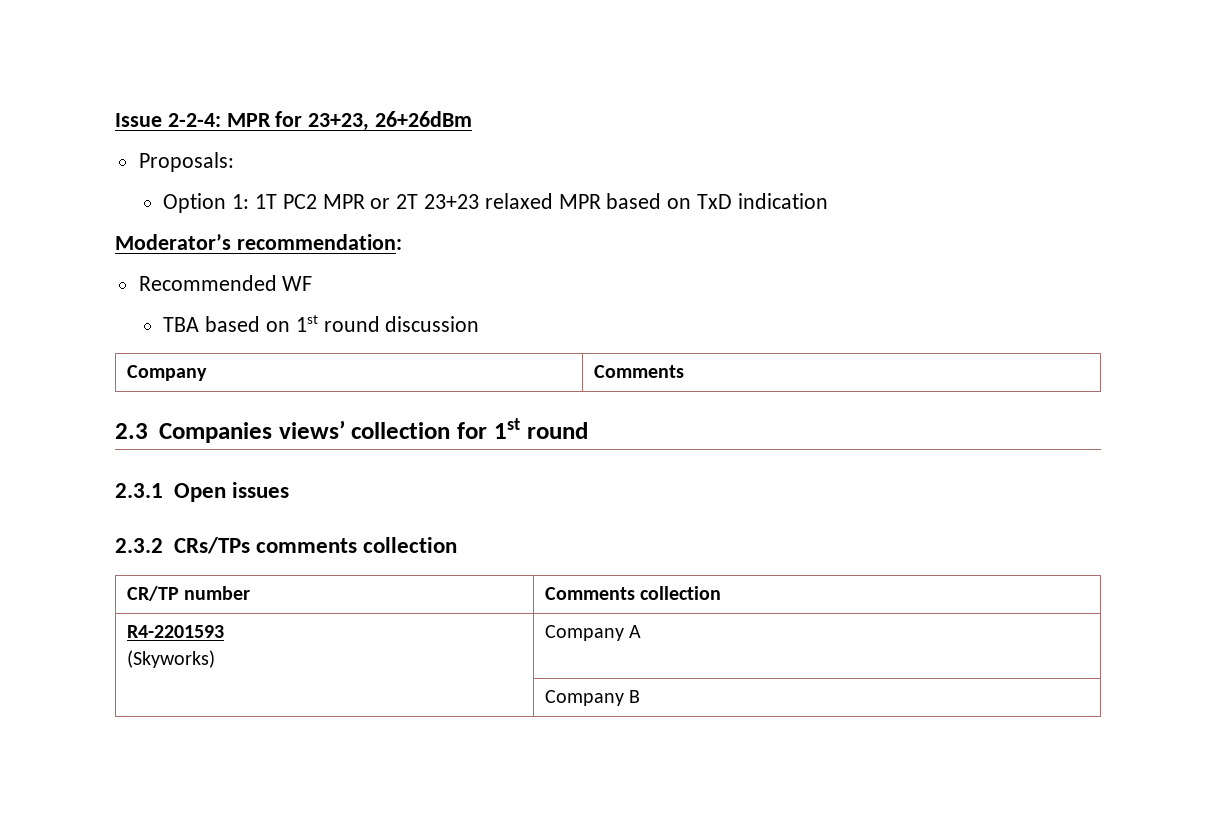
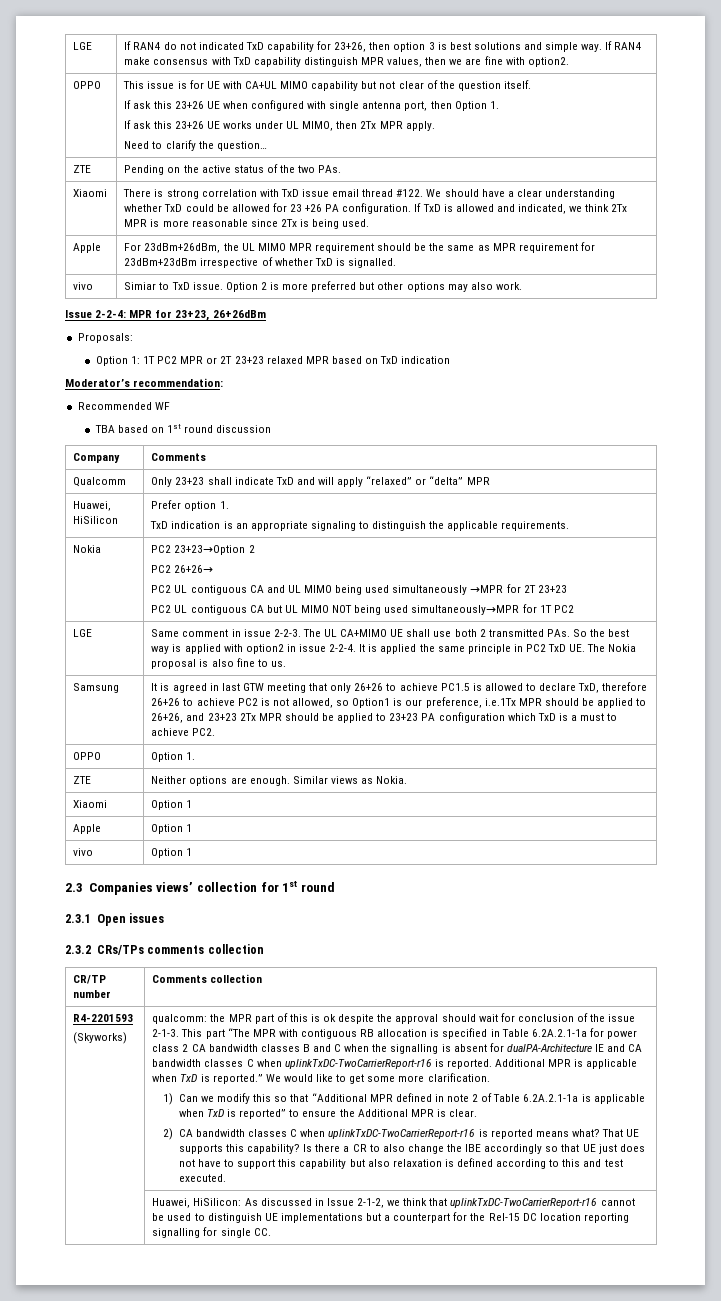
+ LGE | If RAN4 do not indicated TxD capability for 23+26, then option 3 is best solutions and simple way. If RAN4 make consensus with TxD capability distinguish MPR values, then we are fine with option2.
+ OPPO | This issue is for UE with CA+UL MIMO capability but not clear of the question itself.
+ If ask this 23+26 UE when configured with single antenna port, then Option 1.
+ If ask this 23+26 UE works under UL MIMO, then 2Tx MPR apply.
+ Need to clarify the question…
+ ZTE | Pending on the active status of the two PAs.
+ Xiaomi | There is strong correlation with TxD issue email thread #122. We should have a clear understanding whether TxD could be allowed for 23 +26 PA configuration. If TxD is allowed and indicated, we think 2Tx MPR is more reasonable since 2Tx is being used.
+ Apple | For 23dBm+26dBm, the UL MIMO MPR requirement should be the same as MPR requirement for 23dBm+23dBm irrespective of whether TxD is signalled.
+ vivo | Simiar to TxD issue. Option 2 is more preferred but other options may also work.
+ Qualcomm | Only 23+23 shall indicate TxD and will apply “relaxed” or “delta” MPR
+ Huawei, HiSilicon | Prefer option 1.
+ TxD indication is an appropriate signaling to distinguish the applicable requirements.
+ Nokia | PC2 23+23→Option 2
+ PC2 26+26→
+ PC2 UL contiguous CA and UL MIMO being used simultaneously →MPR for 2T 23+23
+ PC2 UL contiguous CA but UL MIMO NOT being used simultaneously→MPR for 1T PC2
+ LGE | Same comment in issue 2-2-3. The UL CA+MIMO UE shall use both 2 transmitted PAs. So the best way is applied with option2 in issue 2-2-4. It is applied the same principle in PC2 TxD UE. The Nokia proposal is also fine to us.
+ Samsung | It is agreed in last GTW meeting that only 26+26 to achieve PC1.5 is allowed to declare TxD, therefore 26+26 to achieve PC2 is not allowed, so Option1 is our preference, i.e.1Tx MPR should be applied to 26+26, and 23+23 2Tx MPR should be applied to 23+23 PA configuration which TxD is a must to achieve PC2.
+ OPPO | Option 1.
+ ZTE | Neither options are enough. Similar views as Nokia.
+ Xiaomi | Option 1
+ Apple | Option 1
+ vivo | Option 1
- Company A
- | Company B
+ qualcomm: the MPR part of this is ok despite the approval should wait for conclusion of the issue 2-1-3. This part “The MPR with contiguous RB allocation is specified in Table 6.2A.2.1-1a for power class 2 CA bandwidth classes B and C when the signalling is absent for dualPA-Architecture IE and CA bandwidth classes C when uplinkTxDC-TwoCarrierReport-r16 is reported. Additional MPR is applicable when TxD is reported.” We would like to get some more clarification.
+ 1) Can we modify this so that “Additional MPR defined in note 2 of Table 6.2A.2.1-1a is applicable when TxD is reported” to ensure the Additional MPR is clear.
+ 2) CA bandwidth classes C when uplinkTxDC-TwoCarrierReport-r16 is reported means what? That UE supports this capability? Is there a CR to also change the IBE accordingly so that UE just does not have to support this capability but also relaxation is defined according to this and test executed.
+ | Huawei, HiSilicon: As discussed in Issue 2-1-2, we think that uplinkTxDC-TwoCarrierReport-r16 cannot be used to distinguish UE implementations but a counterpart for the Rel-15 DC location reporting signalling for single CC.

